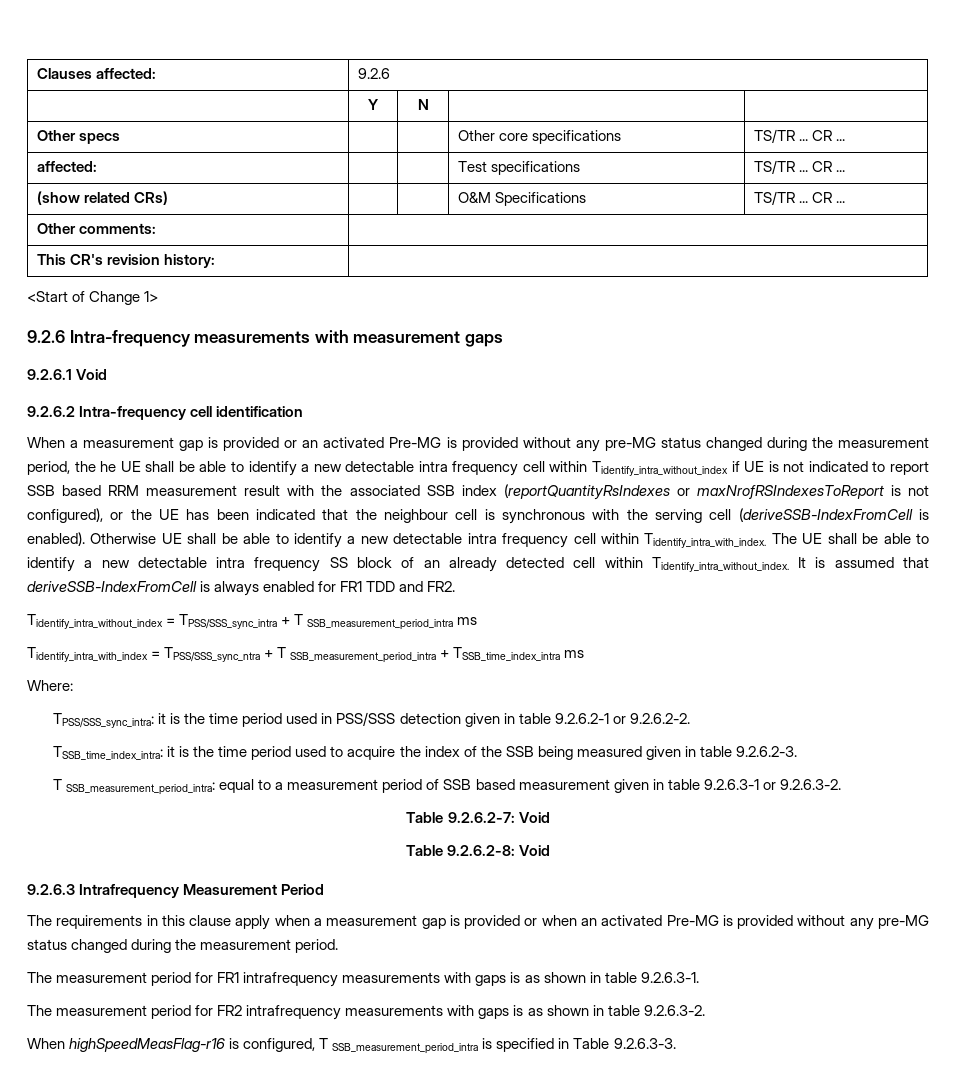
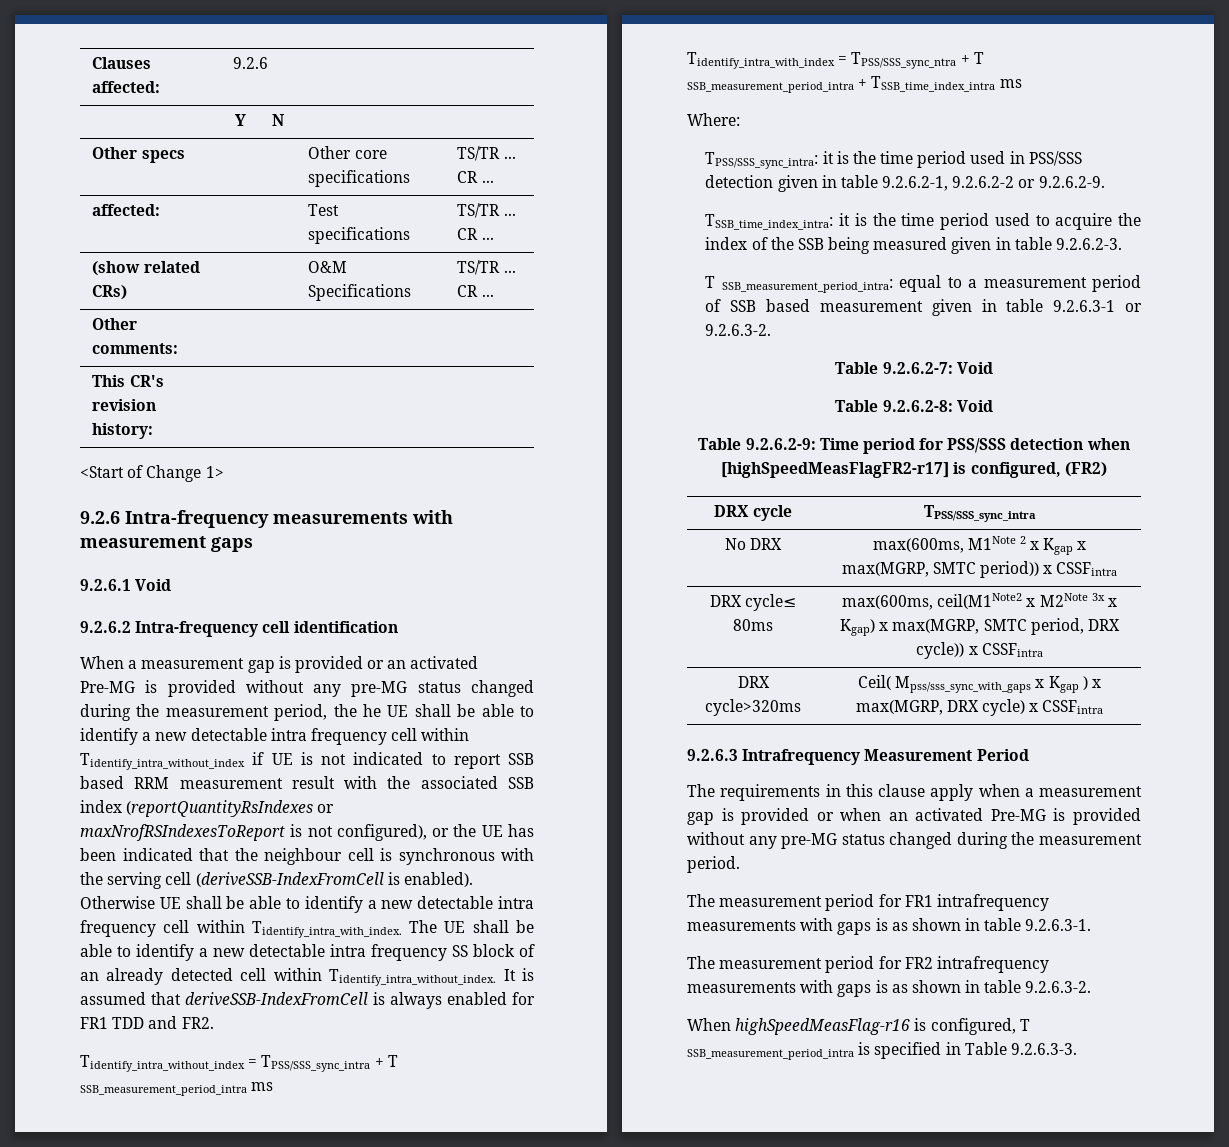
- TPSS/SSS_sync_intra: it is the time period used in PSS/SSS detection given in table 9.2.6.2-1 or 9.2.6.2-2.
+ TPSS/SSS_sync_intra: it is the time period used in PSS/SSS detection given in table 9.2.6.2-1, 9.2.6.2-2 or 9.2.6.2-9.
+ Table 9.2.6.2-9: Time period for PSS/SSS detection when [highSpeedMeasFlagFR2-r17] is configured, (FR2)
+ DRX cycle | TPSS/SSS_sync_intra
+ No DRX | max(600ms, M1Note 2 x Kgap x max(MGRP, SMTC period)) x CSSFintra
+ DRX cycle≤ 80ms | max(600ms, ceil(M1Note2 x M2Note 3x x Kgap) x max(MGRP, SMTC period, DRX cycle)) x CSSFintra
+ DRX cycle>320ms | Ceil( Mpss/sss_sync_with_gaps x Kgap ) x max(MGRP, DRX cycle) x CSSFintra

